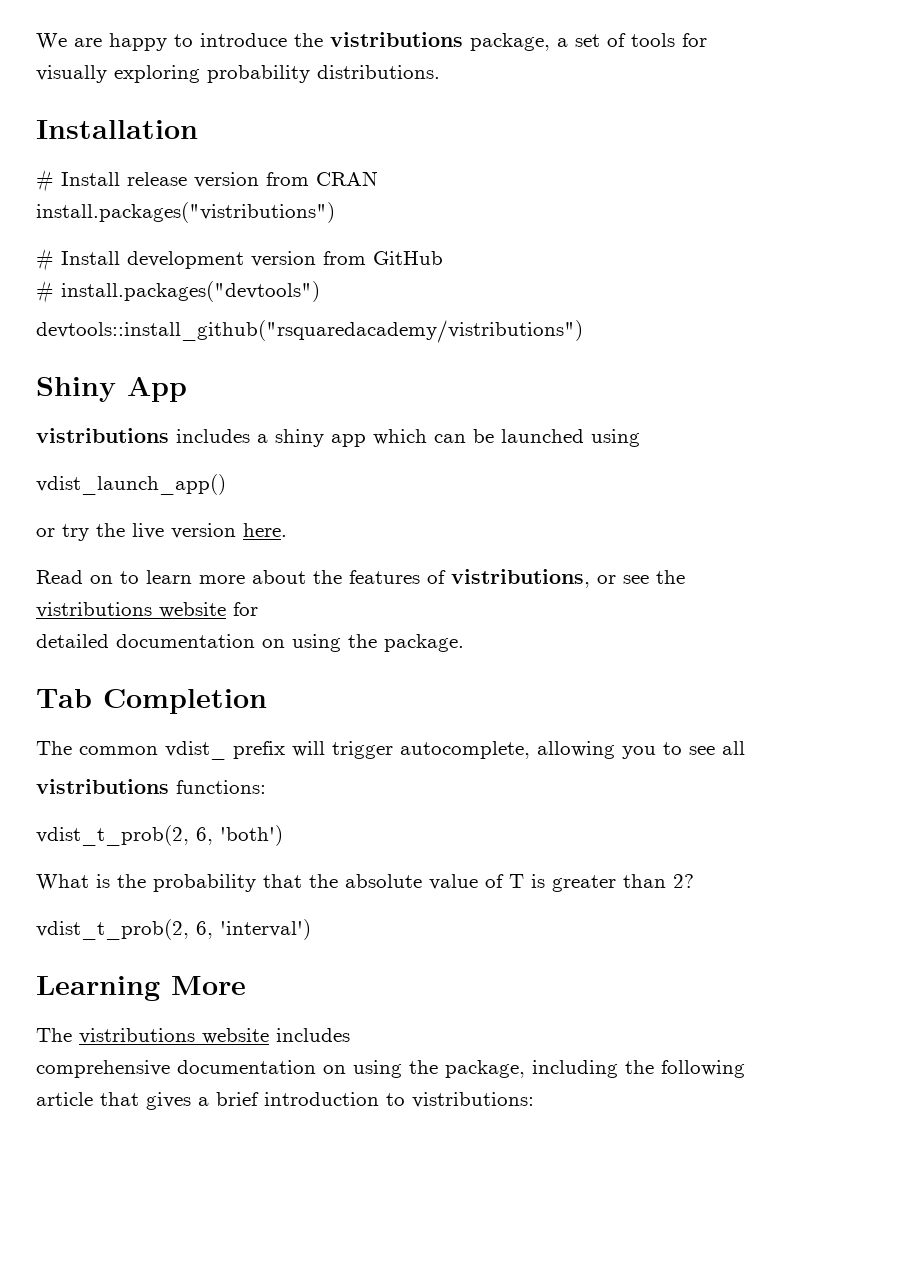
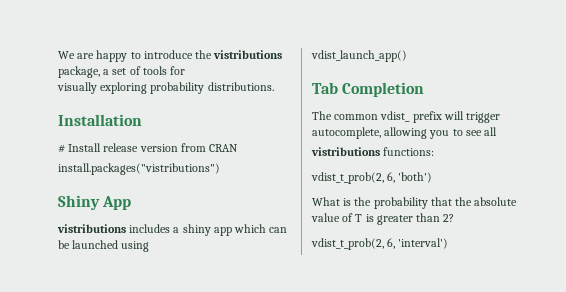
- # Install development version from GitHub
- # install.packages("devtools")
- devtools::install_github("rsquaredacademy/vistributions")
- or try the live version here.
- Read on to learn more about the features of vistributions, or see the
- vistributions website for
- detailed documentation on using the package.
- Learning More
- The vistributions website includes
- comprehensive documentation on using the package, including the following
- article that gives a brief introduction to vistributions:

